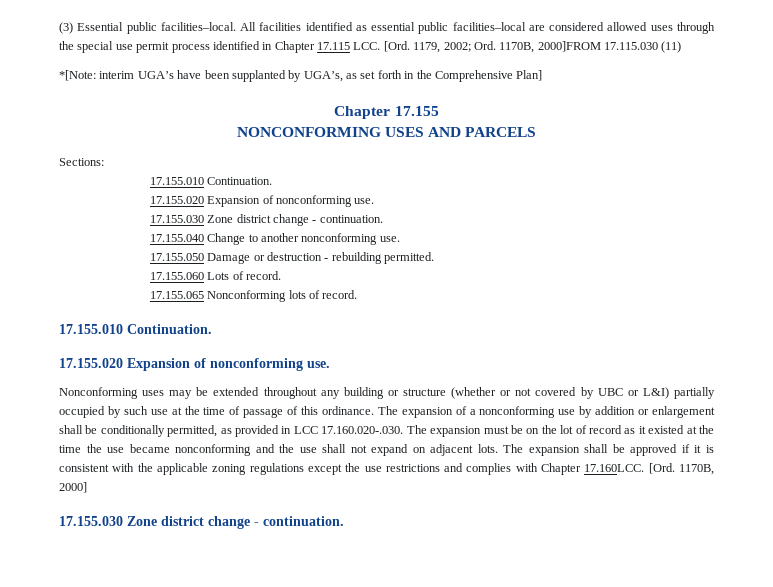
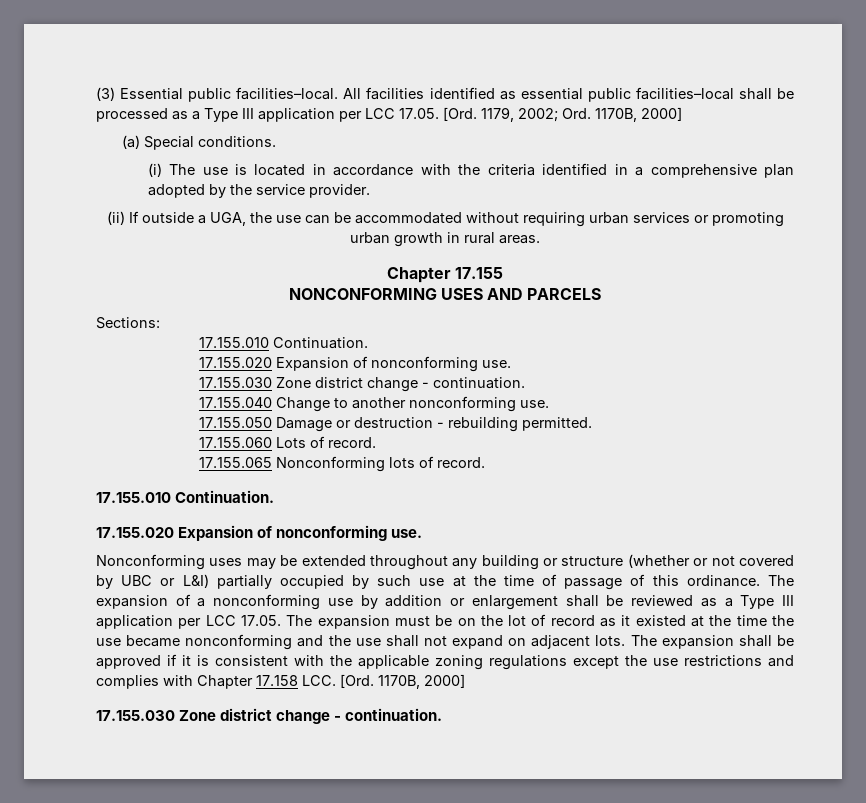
- All facilities identified as essential public facilities–local are considered allowed uses through the special use permit process identified in Chapter 17.115 LCC. [Ord. 1179, 2002; Ord. 1170B, 2000]FROM 17.115.030 (11)
- *[Note: interim UGA’s have been supplanted by UGA’s, as set forth in the Comprehensive Plan]
+ All facilities identified as essential public facilities–local shall be processed as a Type III application per LCC 17.05. [Ord. 1179, 2002; Ord. 1170B, 2000]
+ (a) Special conditions.
+ (i) The use is located in accordance with the criteria identified in a comprehensive plan adopted by the service provider.
+ (ii) If outside a UGA, the use can be accommodated without requiring urban services or promoting urban growth in rural areas.
- The expansion of a nonconforming use by addition or enlargement shall be conditionally permitted, as provided in LCC 17.160.020-.030. The expansion must be on the lot of record as it existed at the time the use became nonconforming and the use shall not expand on adjacent lots.
+ The expansion of a nonconforming use by addition or enlargement shall be reviewed as a Type III application per LCC 17.05. The expansion must be on the lot of record as it existed at the time the use became nonconforming and the use shall not expand on adjacent lots.
- The expansion shall be approved if it is consistent with the applicable zoning regulations except the use restrictions and complies with Chapter 17.160LCC. [Ord. 1170B, 2000]
+ The expansion shall be approved if it is consistent with the applicable zoning regulations except the use restrictions and complies with Chapter 17.158 LCC. [Ord. 1170B, 2000]

